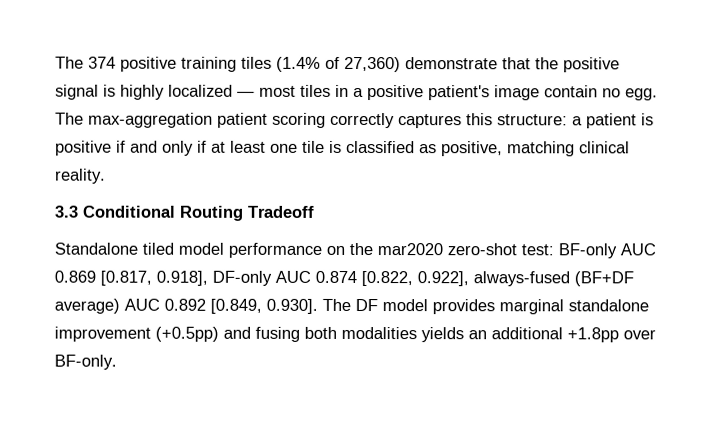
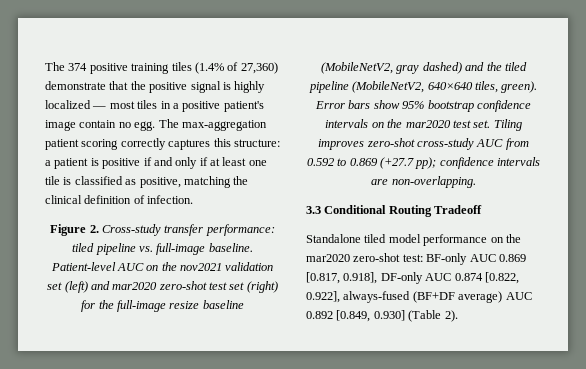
- The max-aggregation patient scoring correctly captures this structure: a patient is positive if and only if at least one tile is classified as positive, matching clinical reality.
+ The max-aggregation patient scoring correctly captures this structure: a patient is positive if and only if at least one tile is classified as positive, matching the clinical definition of infection.
+ Figure 2. Cross-study transfer performance: tiled pipeline vs. full-image baseline. Patient-level AUC on the nov2021 validation set (left) and mar2020 zero-shot test set (right) for the full-image resize baseline (MobileNetV2, gray dashed) and the tiled pipeline (MobileNetV2, 640×640 tiles, green). Error bars show 95% bootstrap confidence intervals on the mar2020 test set. Tiling improves zero-shot cross-study AUC from 0.592 to 0.869 (+27.7 pp); confidence intervals are non-overlapping.
- Standalone tiled model performance on the mar2020 zero-shot test: BF-only AUC 0.869 [0.817, 0.918], DF-only AUC 0.874 [0.822, 0.922], always-fused (BF+DF average) AUC 0.892 [0.849, 0.930]. The DF model provides marginal standalone improvement (+0.5pp) and fusing both modalities yields an additional +1.8pp over BF-only.
+ Standalone tiled model performance on the mar2020 zero-shot test: BF-only AUC 0.869 [0.817, 0.918], DF-only AUC 0.874 [0.822, 0.922], always-fused (BF+DF average) AUC 0.892 [0.849, 0.930] (Table 2).

